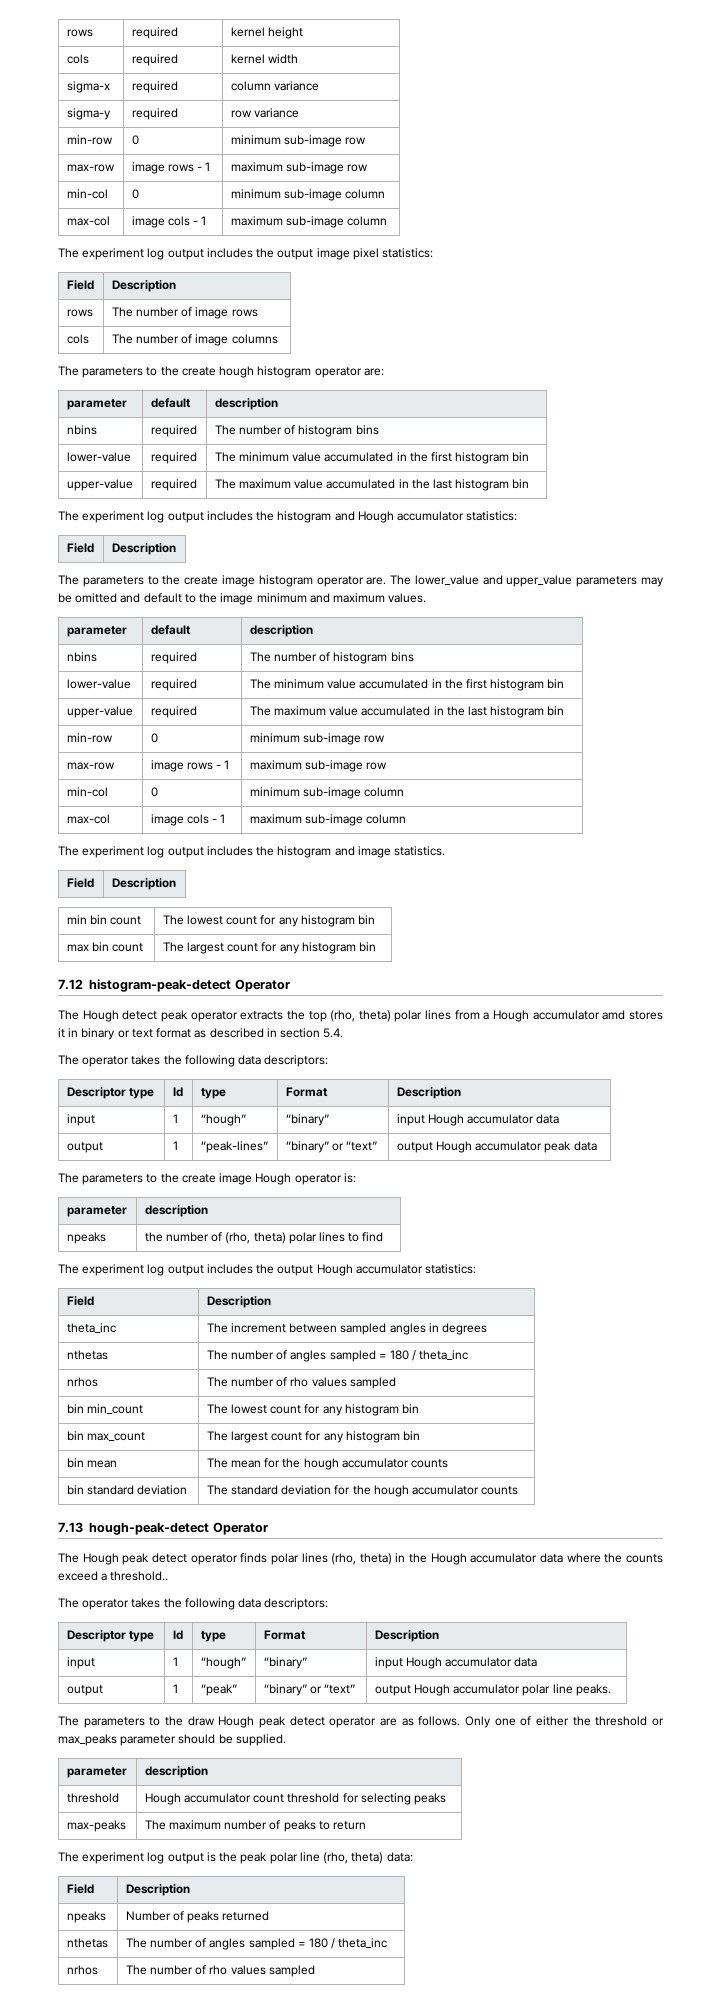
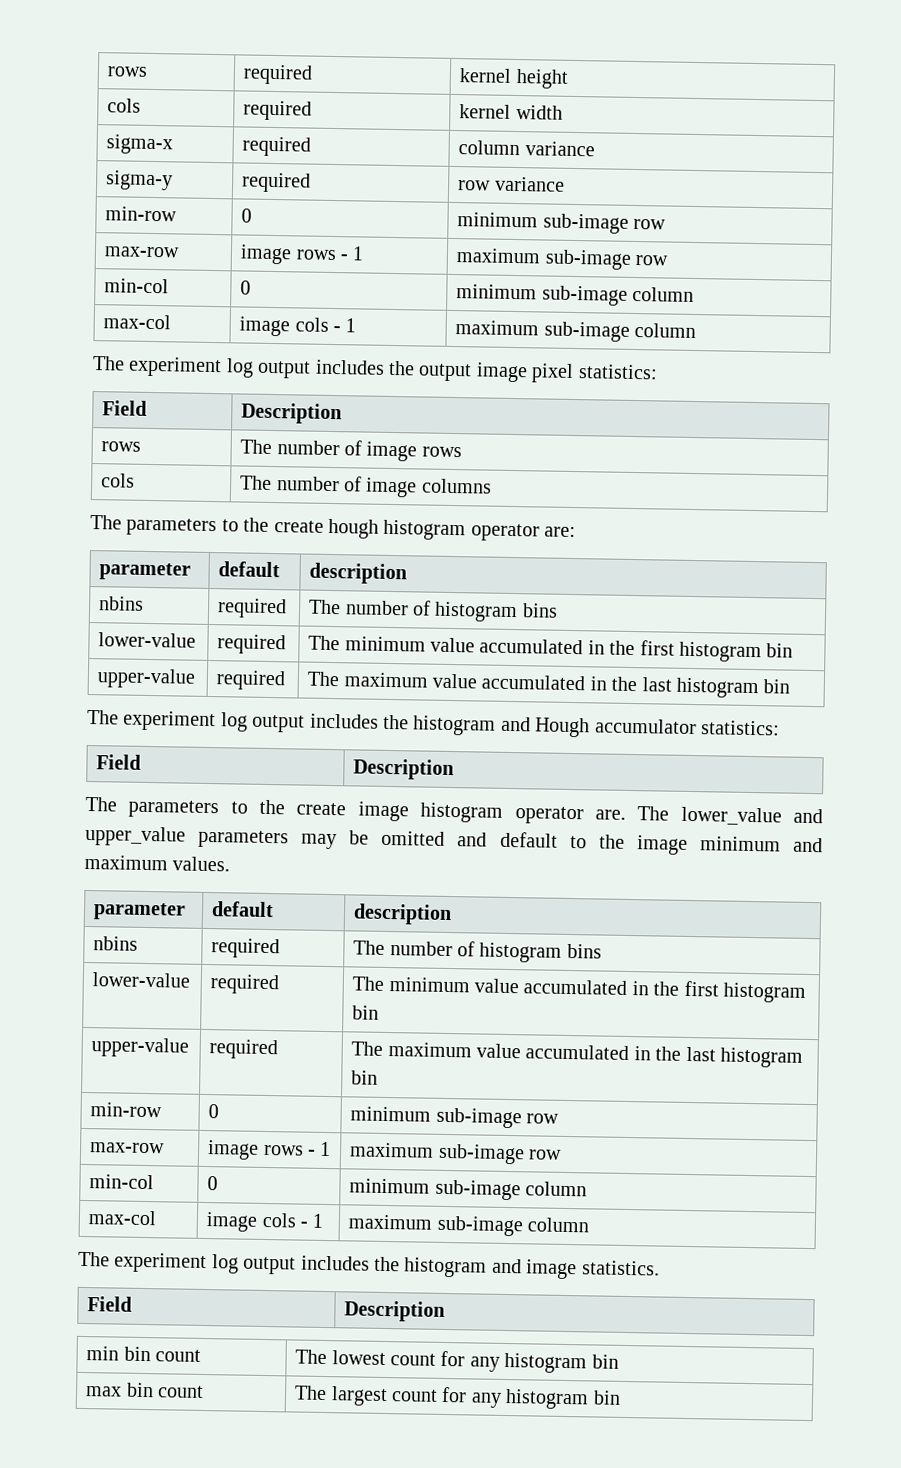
- 7.12 histogram-peak-detect Operator
- The Hough detect peak operator extracts the top (rho, theta) polar lines from a Hough accumulator amd stores it in binary or text format as described in section 5.4.
- The operator takes the following data descriptors:
- Descriptor type | Id | type | Format | Description
- input | 1 | “hough” | “binary” | input Hough accumulator data
- output | 1 | “peak-lines” | “binary” or “text” | output Hough accumulator peak data
- The parameters to the create image Hough operator is:
- parameter | description
- npeaks | the number of (rho, theta) polar lines to find
- The experiment log output includes the output Hough accumulator statistics:
- Field | Description
- theta_inc | The increment between sampled angles in degrees
- nthetas | The number of angles sampled = 180 / theta_inc
- nrhos | The number of rho values sampled
- bin min_count | The lowest count for any histogram bin
- bin max_count | The largest count for any histogram bin
- bin mean | The mean for the hough accumulator counts
- bin standard deviation | The standard deviation for the hough accumulator counts
- 7.13 hough-peak-detect Operator
- The Hough peak detect operator finds polar lines (rho, theta) in the Hough accumulator data where the counts exceed a threshold..
- The operator takes the following data descriptors:
- Descriptor type | Id | type | Format | Description
- input | 1 | “hough” | “binary” | input Hough accumulator data
- output | 1 | “peak” | “binary” or “text” | output Hough accumulator polar line peaks.
- The parameters to the draw Hough peak detect operator are as follows. Only one of either the threshold or max_peaks parameter should be supplied.
- parameter | description
- threshold | Hough accumulator count threshold for selecting peaks
- max-peaks | The maximum number of peaks to return
- The experiment log output is the peak polar line (rho, theta) data:
- Field | Description
- npeaks | Number of peaks returned
- nthetas | The number of angles sampled = 180 / theta_inc
- nrhos | The number of rho values sampled

